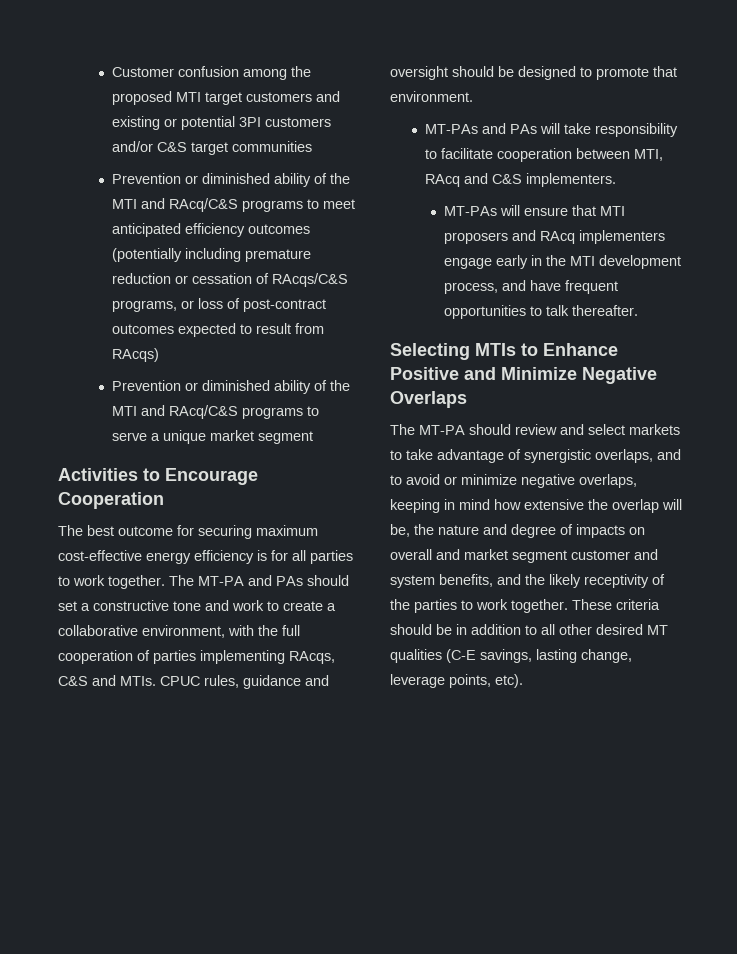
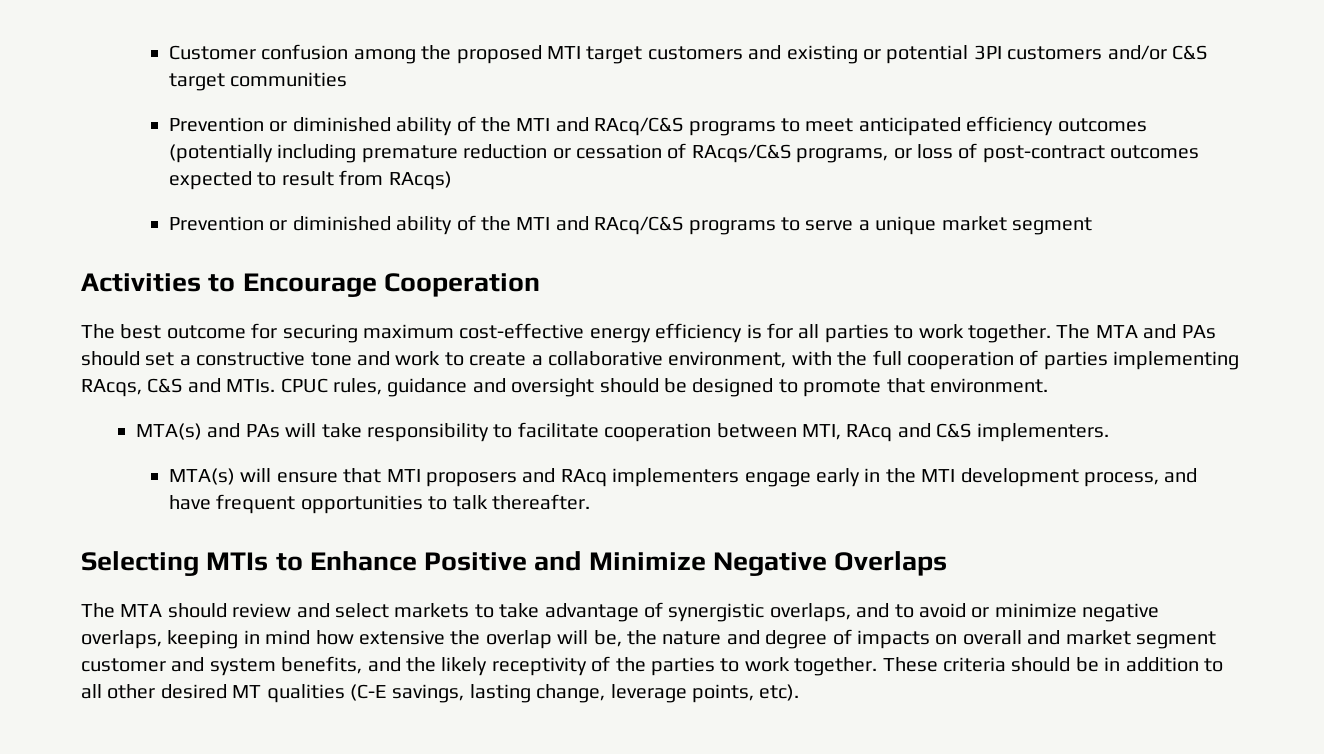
- The MT-PA and PAs should set a constructive tone and work to create a collaborative environment, with the full cooperation of parties implementing RAcqs, C&S and MTIs.
+ The MTA and PAs should set a constructive tone and work to create a collaborative environment, with the full cooperation of parties implementing RAcqs, C&S and MTIs.
- MT-PAs and PAs will take responsibility to facilitate cooperation between MTI, RAcq and C&S implementers.
+ MTA(s) and PAs will take responsibility to facilitate cooperation between MTI, RAcq and C&S implementers.
- MT-PAs will ensure that MTI proposers and RAcq implementers engage early in the MTI development process, and have frequent opportunities to talk thereafter.
+ MTA(s) will ensure that MTI proposers and RAcq implementers engage early in the MTI development process, and have frequent opportunities to talk thereafter.
- The MT-PA should review and select markets to take advantage of synergistic overlaps, and to avoid or minimize negative overlaps, keeping in mind how extensive the overlap will be, the nature and degree of impacts on overall and market segment customer and system benefits, and the likely receptivity of the parties to work together.
+ The MTA should review and select markets to take advantage of synergistic overlaps, and to avoid or minimize negative overlaps, keeping in mind how extensive the overlap will be, the nature and degree of impacts on overall and market segment customer and system benefits, and the likely receptivity of the parties to work together.

